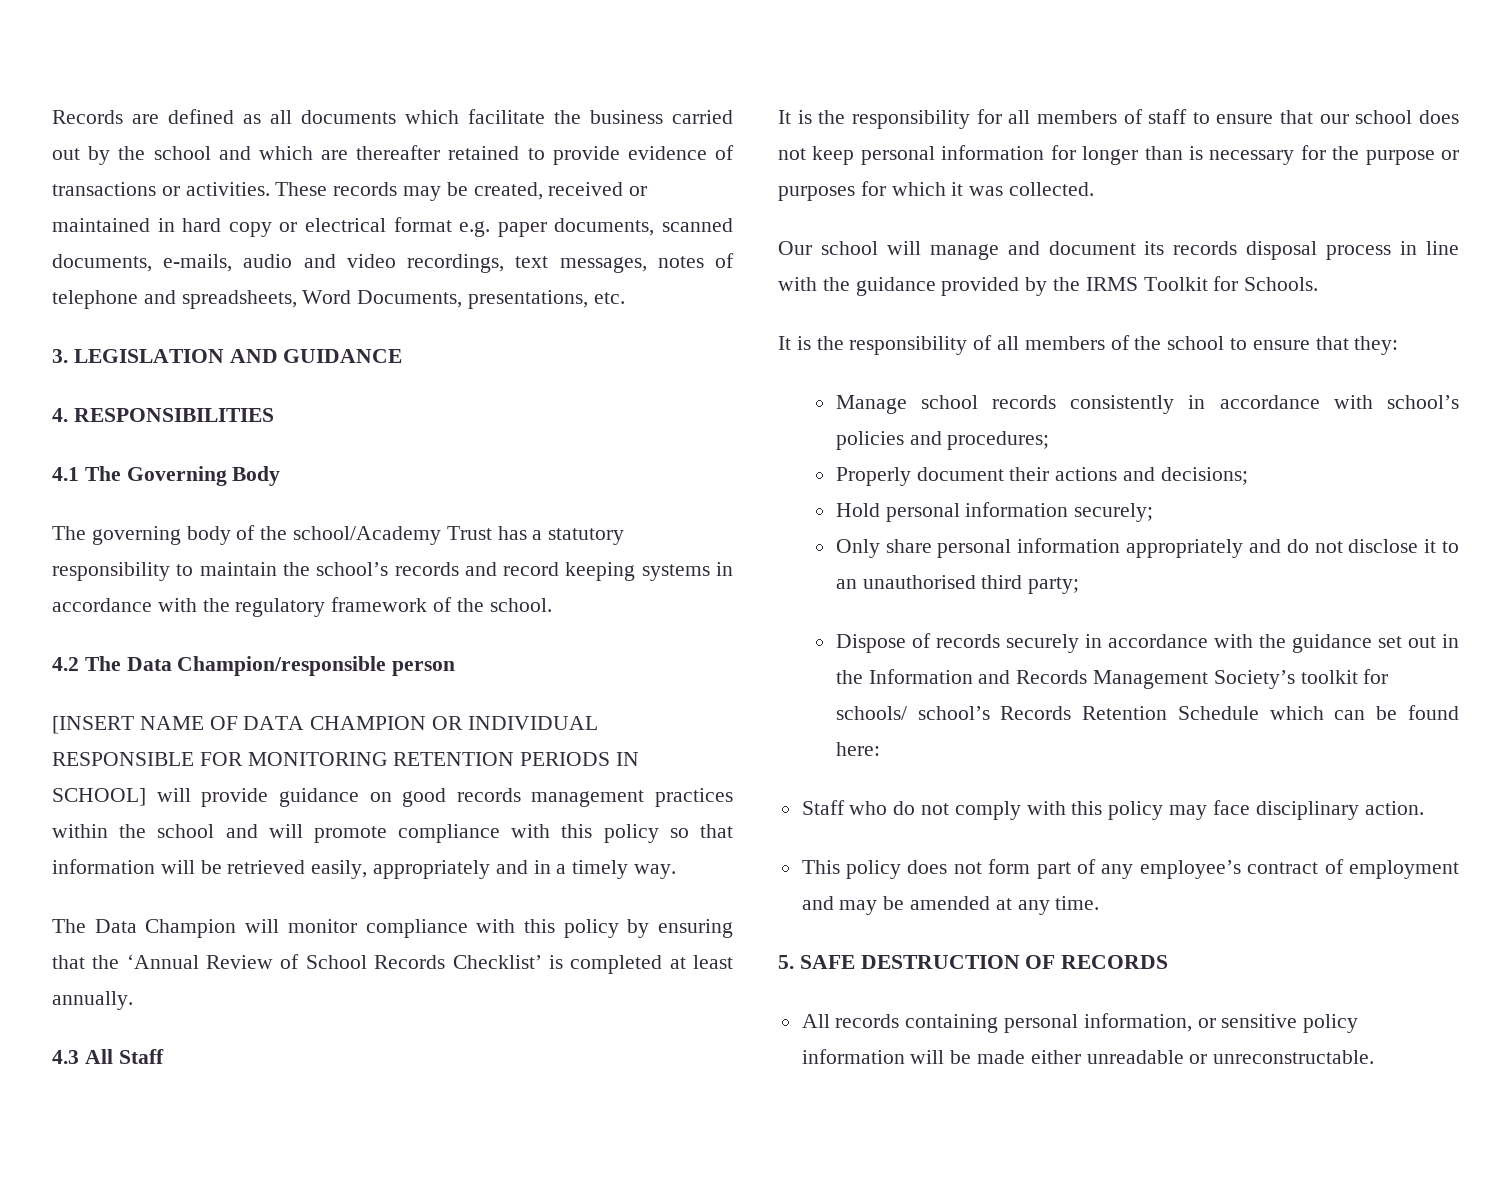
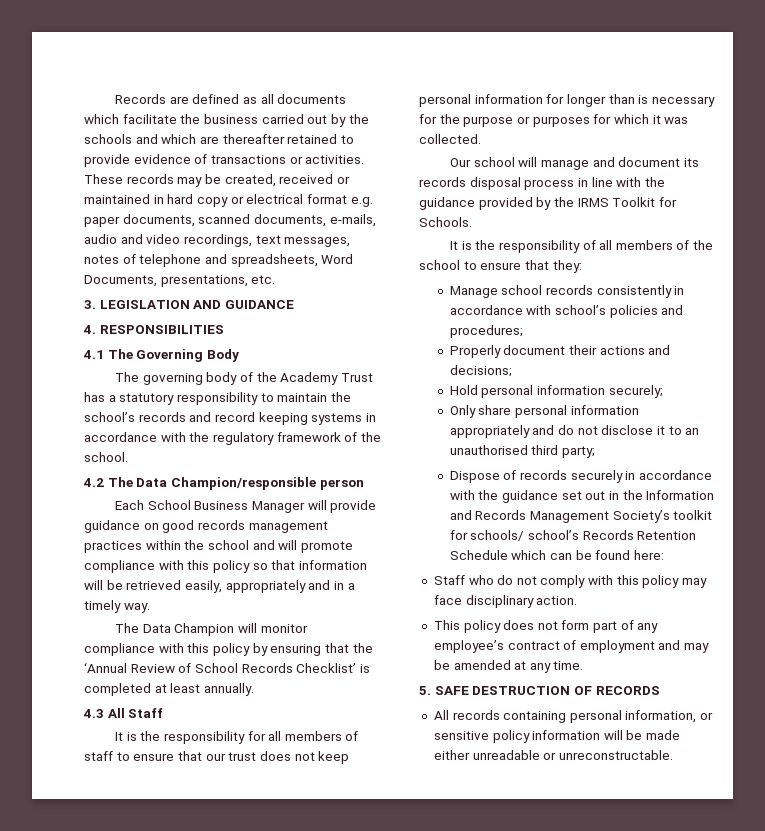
- Records are defined as all documents which facilitate the business carried out by the school and which are thereafter retained to provide evidence of transactions or activities.
+ Records are defined as all documents which facilitate the business carried out by the schools and which are thereafter retained to provide evidence of transactions or activities.
- The governing body of the school/Academy Trust has a statutory responsibility to maintain the school’s records and record keeping systems in accordance with the regulatory framework of the school.
+ The governing body of the Academy Trust has a statutory responsibility to maintain the school’s records and record keeping systems in accordance with the regulatory framework of the school.
- [INSERT NAME OF DATA CHAMPION OR INDIVIDUAL RESPONSIBLE FOR MONITORING RETENTION PERIODS IN SCHOOL] will provide guidance on good records management practices within the school and will promote compliance with this policy so that information will be retrieved easily, appropriately and in a timely way.
+ Each School Business Manager will provide guidance on good records management practices within the school and will promote compliance with this policy so that information will be retrieved easily, appropriately and in a timely way.
- It is the responsibility for all members of staff to ensure that our school does not keep personal information for longer than is necessary for the purpose or purposes for which it was collected.
+ It is the responsibility for all members of staff to ensure that our trust does not keep personal information for longer than is necessary for the purpose or purposes for which it was collected.

